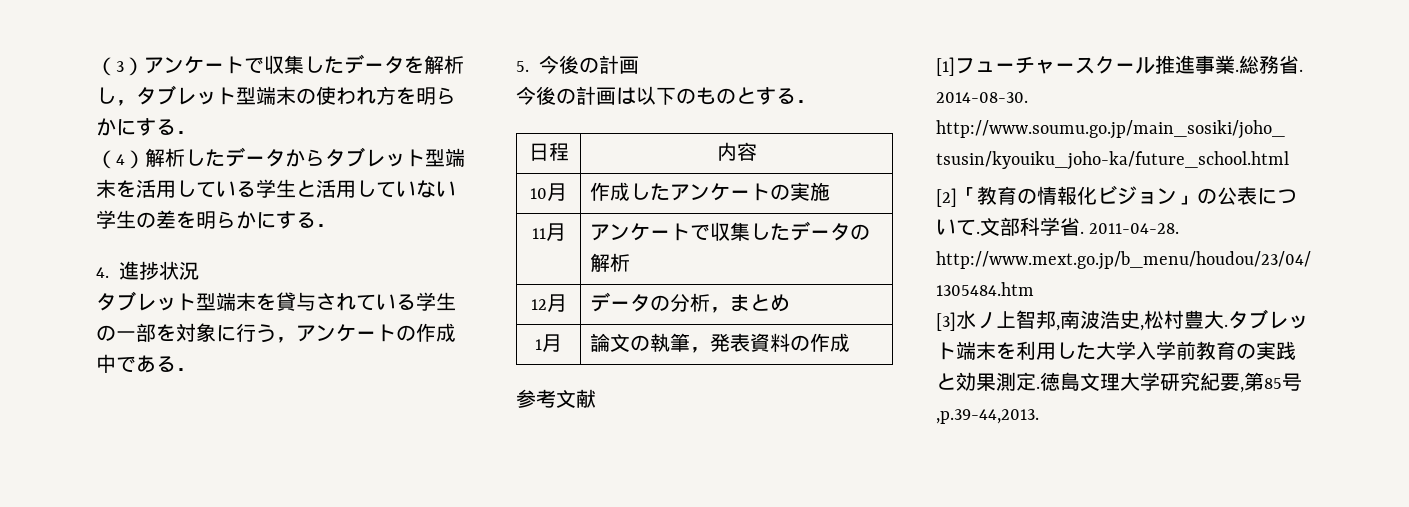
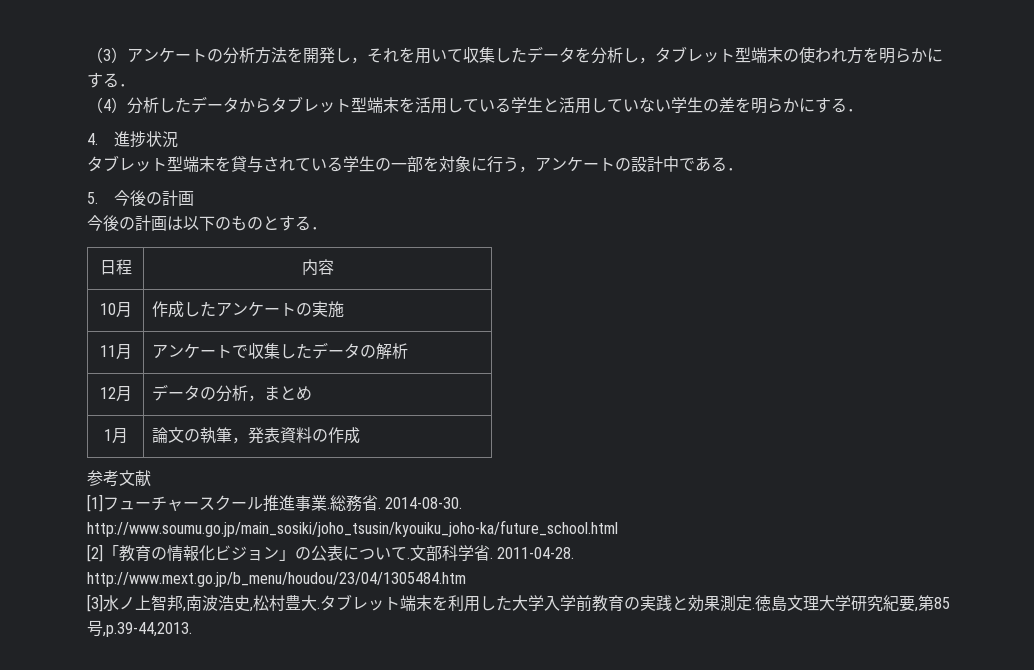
- （3）アンケートで収集したデータを解析し，タブレット型端末の使われ方を明らかにする．
+ （3）アンケートの分析方法を開発し，それを用いて収集したデータを分析し，タブレット型端末の使われ方を明らかにする．
- （4）解析したデータからタブレット型端末を活用している学生と活用していない学生の差を明らかにする．
+ （4）分析したデータからタブレット型端末を活用している学生と活用していない学生の差を明らかにする．
- タブレット型端末を貸与されている学生の一部を対象に行う，アンケートの作成中である．
+ タブレット型端末を貸与されている学生の一部を対象に行う，アンケートの設計中である．

